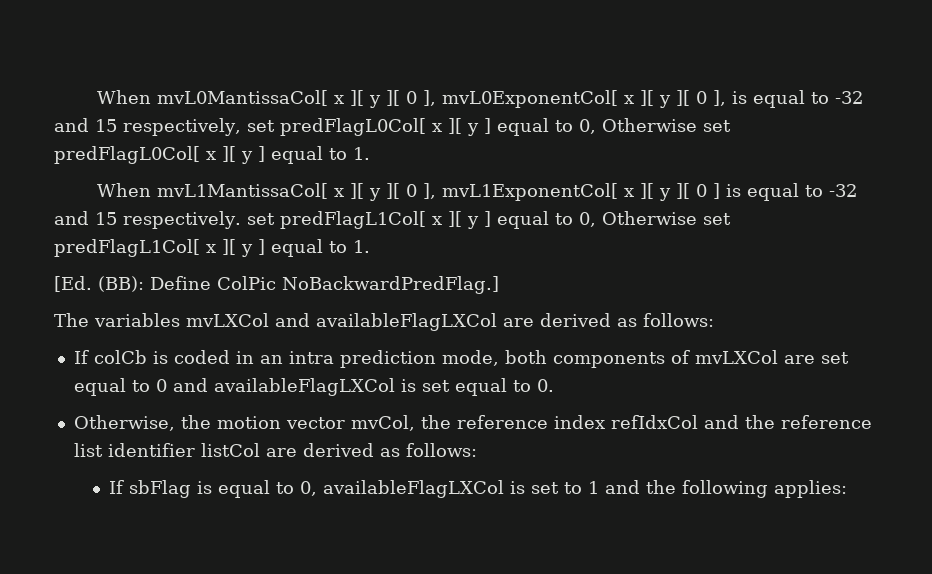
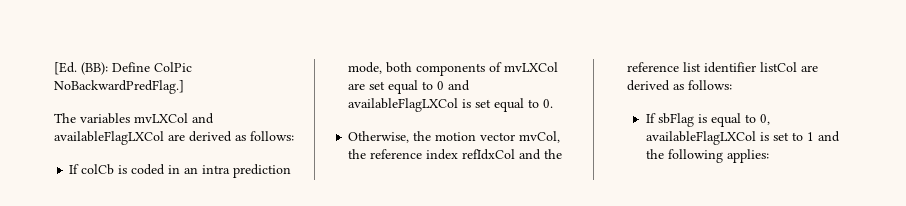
- When mvL0MantissaCol[ x ][ y ][ 0 ], mvL0ExponentCol[ x ][ y ][ 0 ], is equal to -32 and 15 respectively, set predFlagL0Col[ x ][ y ] equal to 0, Otherwise set predFlagL0Col[ x ][ y ] equal to 1.
- When mvL1MantissaCol[ x ][ y ][ 0 ], mvL1ExponentCol[ x ][ y ][ 0 ] is equal to -32 and 15 respectively. set predFlagL1Col[ x ][ y ] equal to 0, Otherwise set predFlagL1Col[ x ][ y ] equal to 1.

